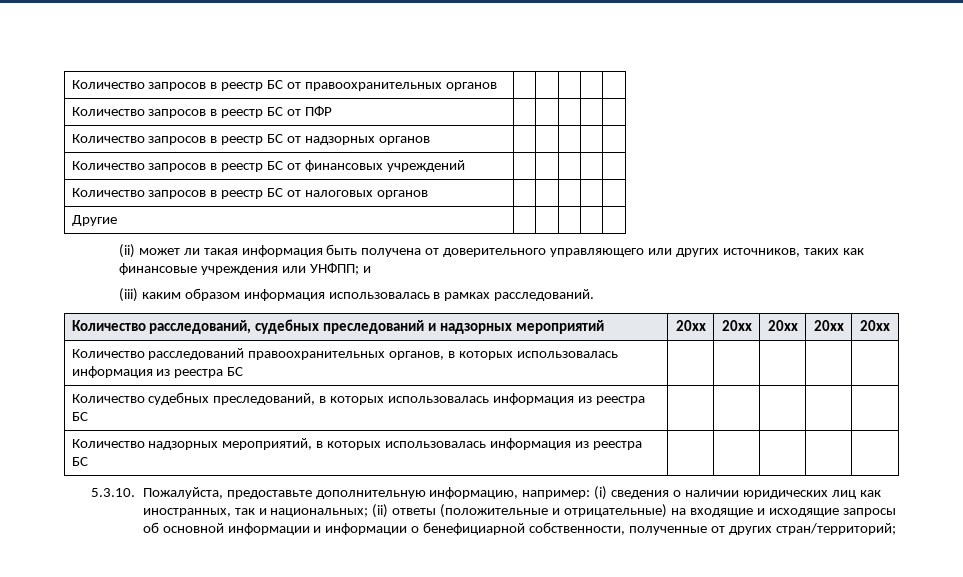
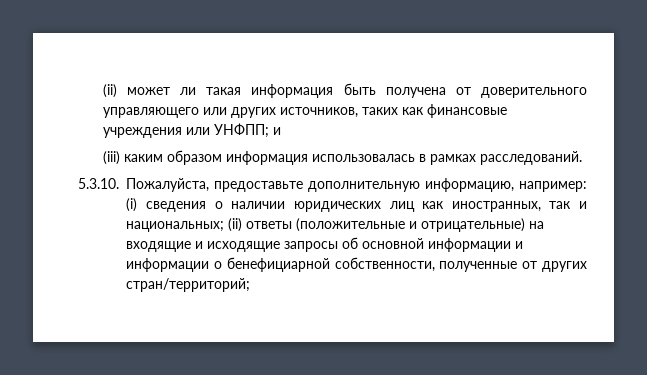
- Количество запросов в реестр БС от правоохранительных органов | | | | |
- Количество запросов в реестр БС от ПФР | | | | |
- Количество запросов в реестр БС от надзорных органов | | | | |
- Количество запросов в реестр БС от финансовых учреждений | | | | |
- Количество запросов в реестр БС от налоговых органов | | | | |
- Другие | | | | |
- Количество расследований, судебных преследований и надзорных мероприятий | 20xx | 20xx | 20xx | 20xx | 20xx
- Количество расследований правоохранительных органов, в которых использовалась информация из реестра БС | | | | |
- Количество судебных преследований, в которых использовалась информация из реестра БС | | | | |
- Количество надзорных мероприятий, в которых использовалась информация из реестра БС | | | | |

